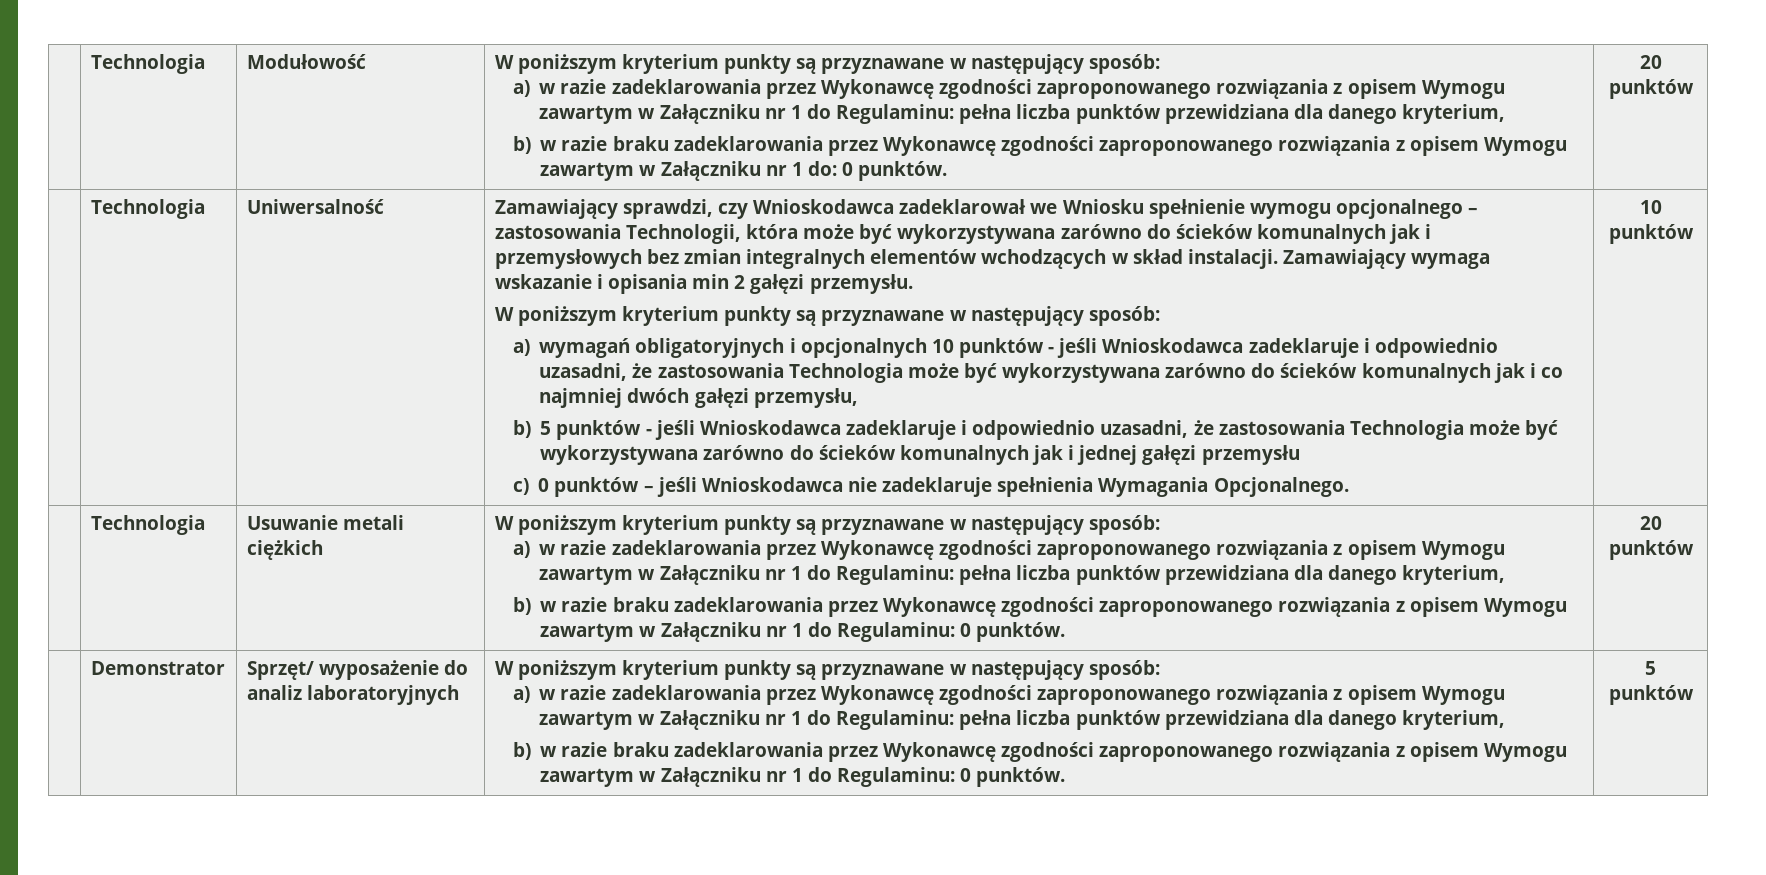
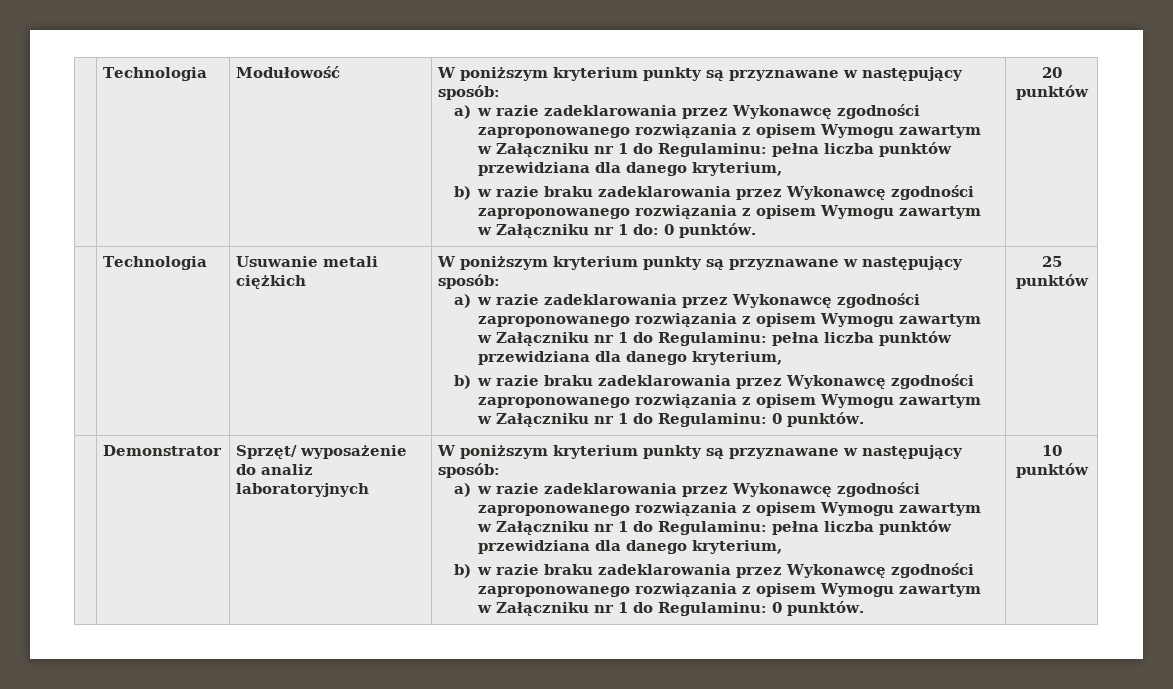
- Technologia | Uniwersalność | Zamawiający sprawdzi, czy Wnioskodawca zadeklarował we Wniosku spełnienie wymogu opcjonalnego – zastosowania Technologii, która może być wykorzystywana zarówno do ścieków komunalnych jak i przemysłowych bez zmian integralnych elementów wchodzących w skład instalacji. Zamawiający wymaga wskazanie i opisania min 2 gałęzi przemysłu.
- W poniższym kryterium punkty są przyznawane w następujący sposób:
- a) wymagań obligatoryjnych i opcjonalnych 10 punktów - jeśli Wnioskodawca zadeklaruje i odpowiednio uzasadni, że zastosowania Technologia może być wykorzystywana zarówno do ścieków komunalnych jak i co najmniej dwóch gałęzi przemysłu,
- b) 5 punktów - jeśli Wnioskodawca zadeklaruje i odpowiednio uzasadni, że zastosowania Technologia może być wykorzystywana zarówno do ścieków komunalnych jak i jednej gałęzi przemysłu
- c) 0 punktów – jeśli Wnioskodawca nie zadeklaruje spełnienia Wymagania Opcjonalnego. | 10 punktów
- b) w razie braku zadeklarowania przez Wykonawcę zgodności zaproponowanego rozwiązania z opisem Wymogu zawartym w Załączniku nr 1 do Regulaminu: 0 punktów. | 20 punktów
+ b) w razie braku zadeklarowania przez Wykonawcę zgodności zaproponowanego rozwiązania z opisem Wymogu zawartym w Załączniku nr 1 do Regulaminu: 0 punktów. | 25 punktów
- b) w razie braku zadeklarowania przez Wykonawcę zgodności zaproponowanego rozwiązania z opisem Wymogu zawartym w Załączniku nr 1 do Regulaminu: 0 punktów. | 5 punktów
+ b) w razie braku zadeklarowania przez Wykonawcę zgodności zaproponowanego rozwiązania z opisem Wymogu zawartym w Załączniku nr 1 do Regulaminu: 0 punktów. | 10 punktów

